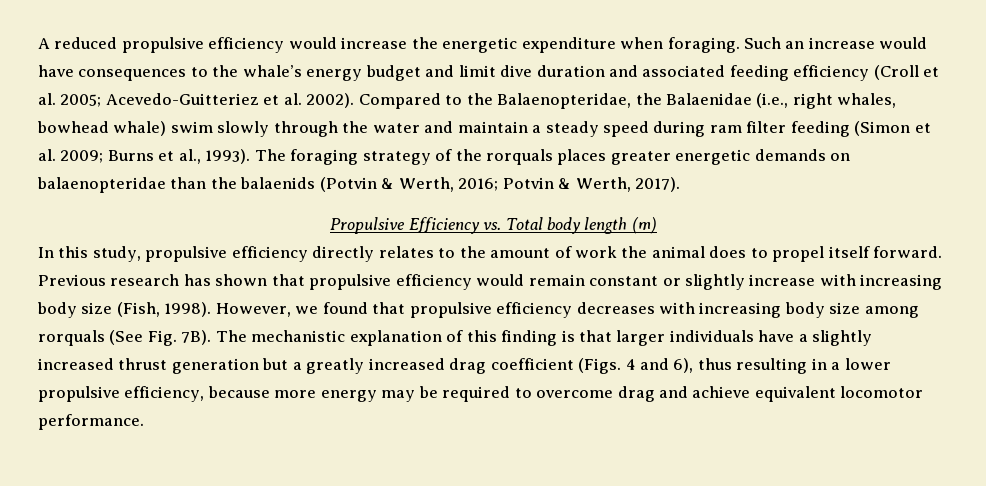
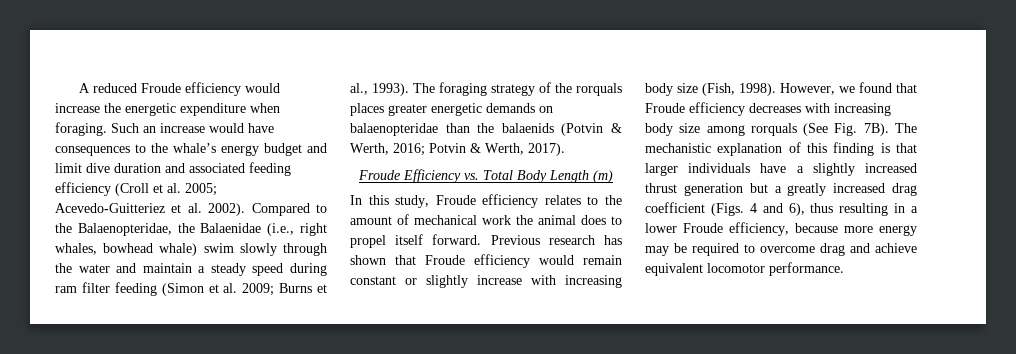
- A reduced propulsive efficiency would increase the energetic expenditure when foraging.
+ A reduced Froude efficiency would increase the energetic expenditure when foraging.
- Propulsive Efficiency vs. Total body length (m)
+ Froude Efficiency vs. Total Body Length (m)
- In this study, propulsive efficiency directly relates to the amount of work the animal does to propel itself forward.
+ In this study, Froude efficiency relates to the amount of mechanical work the animal does to propel itself forward.
- Previous research has shown that propulsive efficiency would remain constant or slightly increase with increasing body size (Fish, 1998).
+ Previous research has shown that Froude efficiency would remain constant or slightly increase with increasing body size (Fish, 1998).
- However, we found that propulsive efficiency decreases with increasing body size among rorquals (See Fig. 7B).
+ However, we found that Froude efficiency decreases with increasing body size among rorquals (See Fig. 7B).
- The mechanistic explanation of this finding is that larger individuals have a slightly increased thrust generation but a greatly increased drag coefficient (Figs. 4 and 6), thus resulting in a lower propulsive efficiency, because more energy may be required to overcome drag and achieve equivalent locomotor performance.
+ The mechanistic explanation of this finding is that larger individuals have a slightly increased thrust generation but a greatly increased drag coefficient (Figs. 4 and 6), thus resulting in a lower Froude efficiency, because more energy may be required to overcome drag and achieve equivalent locomotor performance.

